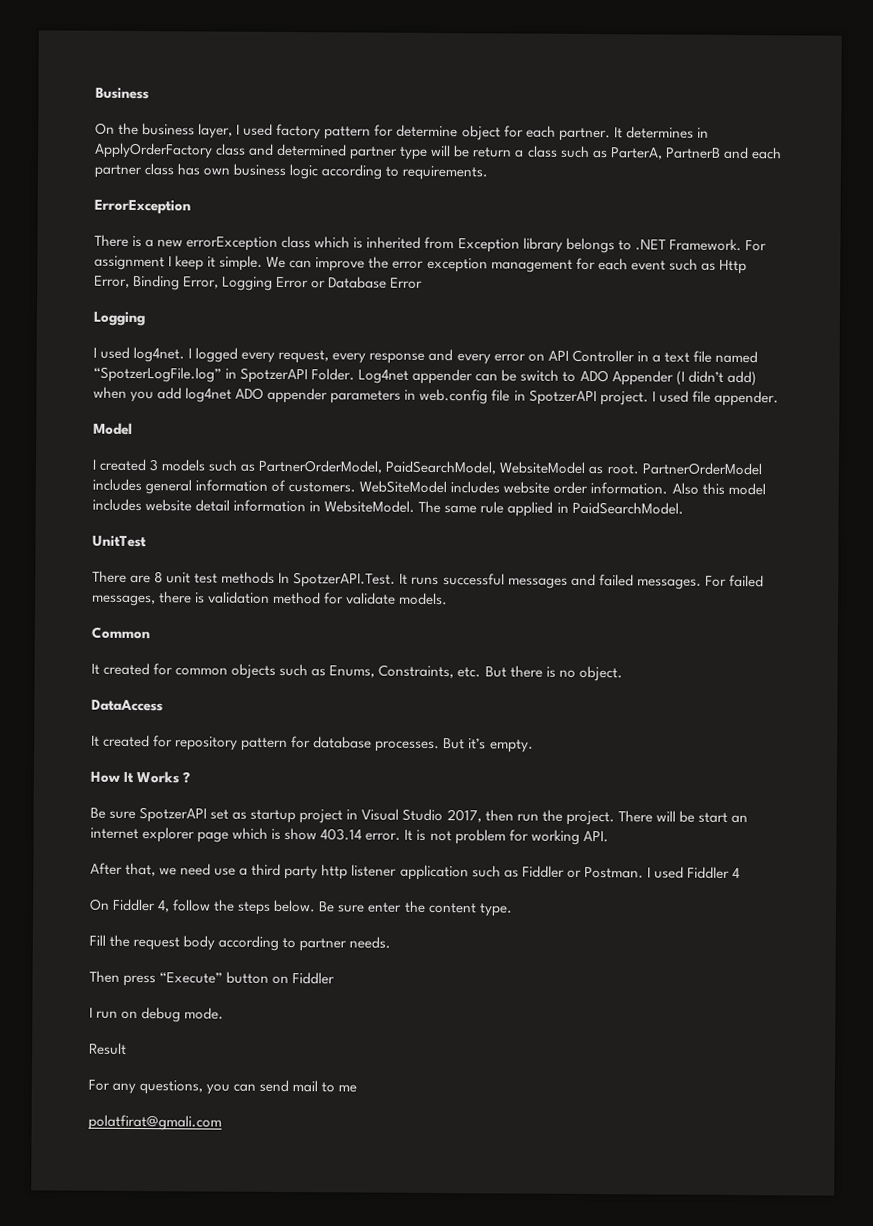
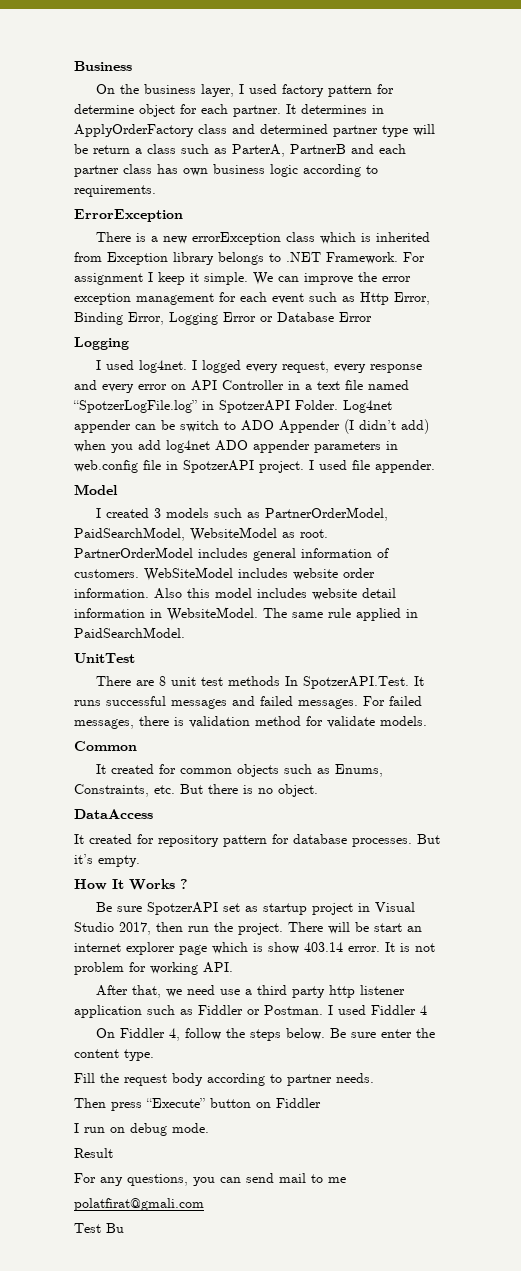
+ Test Bu

